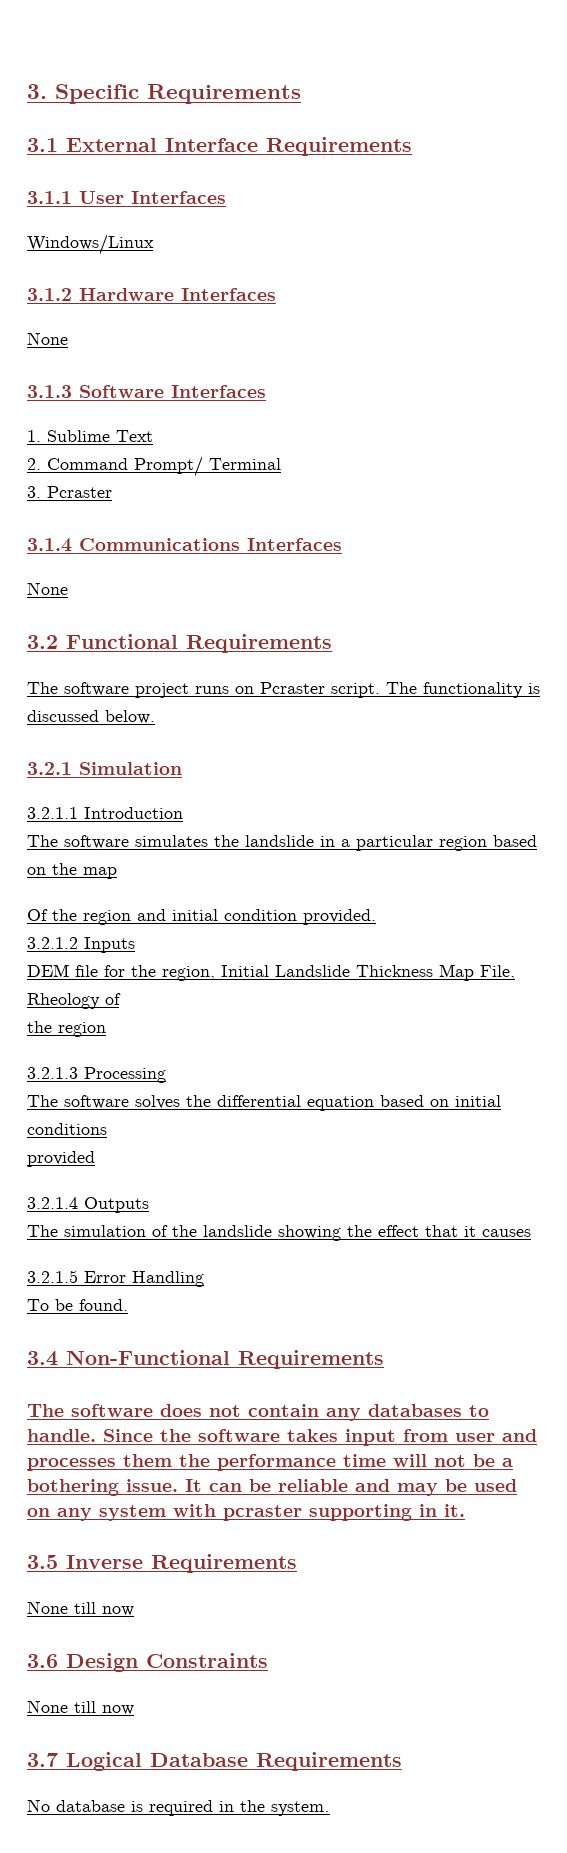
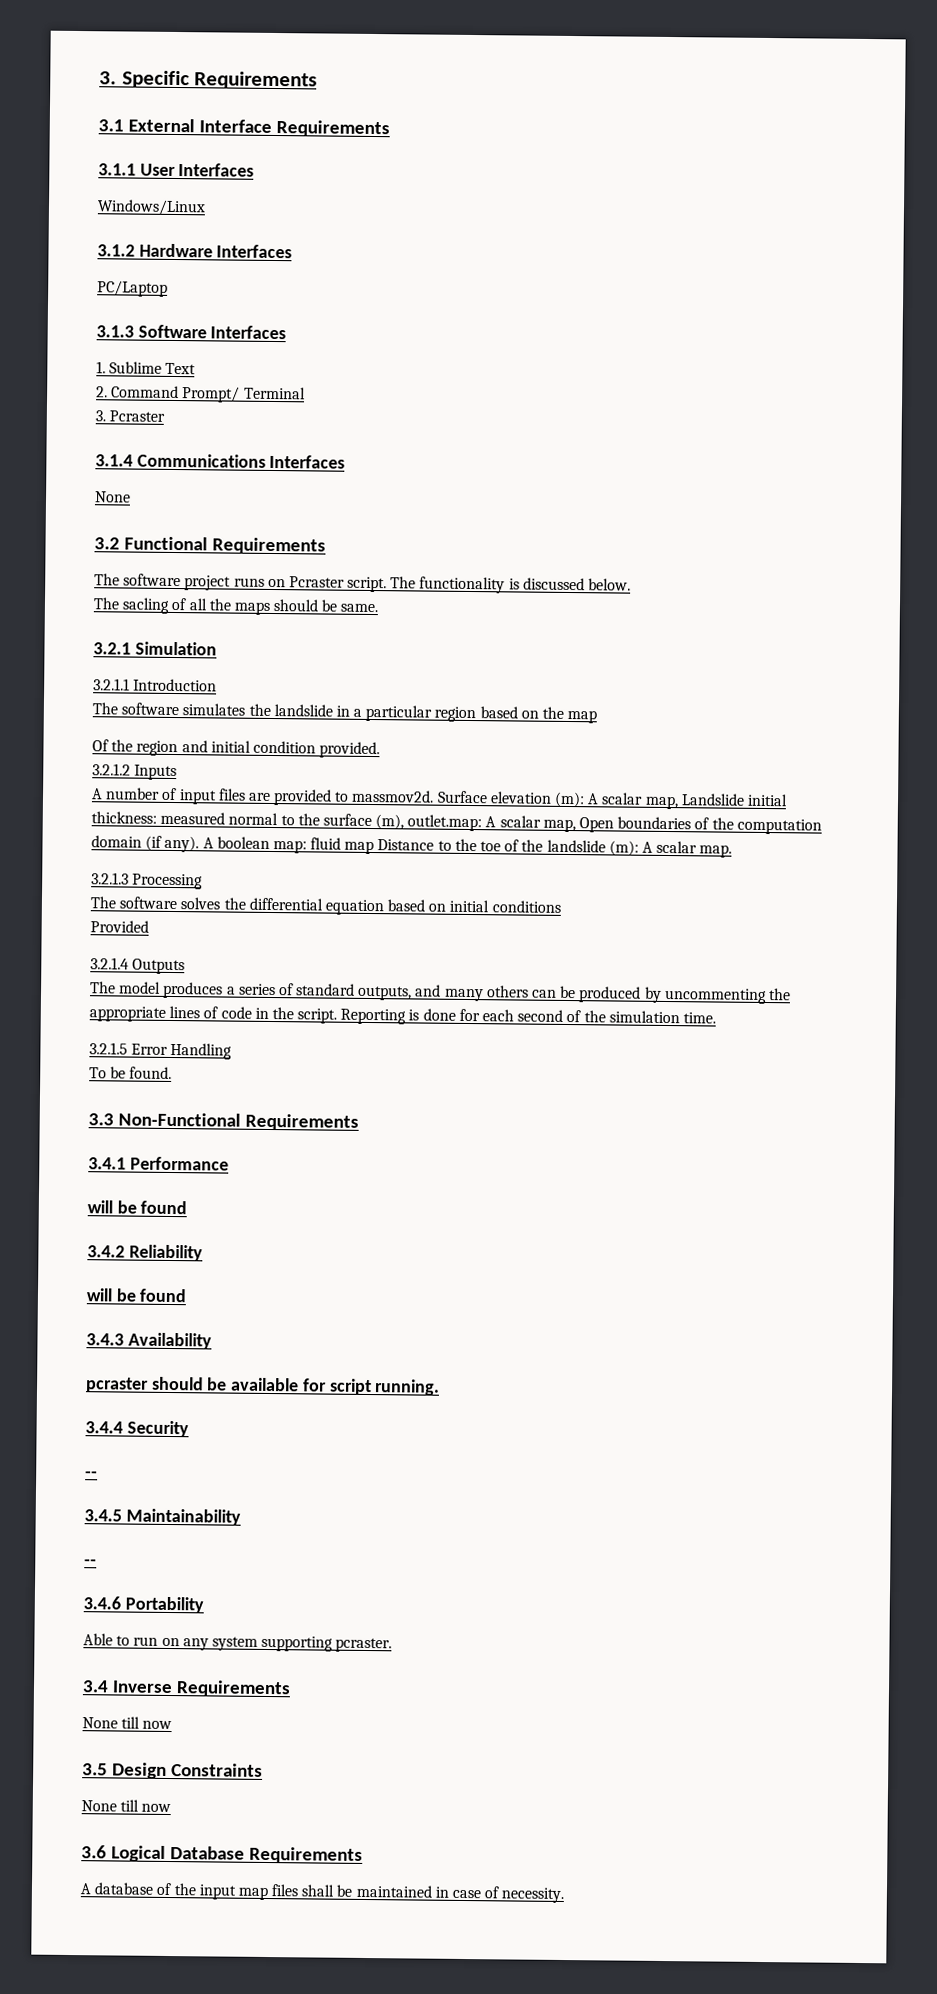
  3.1.2 Hardware Interfaces
- None
+ PC/Laptop
+ The sacling of all the maps should be same.
- DEM file for the region, Initial Landslide Thickness Map File, Rheology of
- the region
+ A number of input files are provided to massmov2d. Surface elevation (m): A scalar map, Landslide initial thickness: measured normal to the surface (m), outlet.map: A scalar map, Open boundaries of the computation domain (if any). A boolean map: fluid map Distance to the toe of the landslide (m): A scalar map.
- provided
+ Provided
- The simulation of the landslide showing the effect that it causes
+ The model produces a series of standard outputs, and many others can be produced by uncommenting the appropriate lines of code in the script. Reporting is done for each second of the simulation time.
- 3.4 Non-Functional Requirements
+ 3.3 Non-Functional Requirements
- The software does not contain any databases to handle. Since the software takes input from user and processes them the performance time will not be a bothering issue. It can be reliable and may be used on any system with pcraster supporting in it.
- 3.5 Inverse Requirements
+ 3.4.1 Performance
+ will be found
+ 3.4.2 Reliability
+ will be found
+ 3.4.3 Availability
+ pcraster should be available for script running.
+ 3.4.4 Security
+ --
+ 3.4.5 Maintainability
+ --
+ 3.4.6 Portability
+ Able to run on any system supporting pcraster.
+ 3.4 Inverse Requirements
- 3.6 Design Constraints
+ 3.5 Design Constraints
- 3.7 Logical Database Requirements
+ 3.6 Logical Database Requirements
- No database is required in the system.
+ A database of the input map files shall be maintained in case of necessity.

